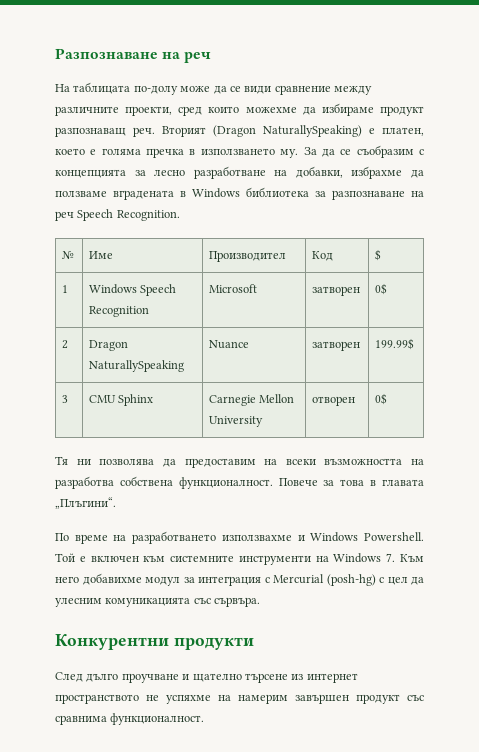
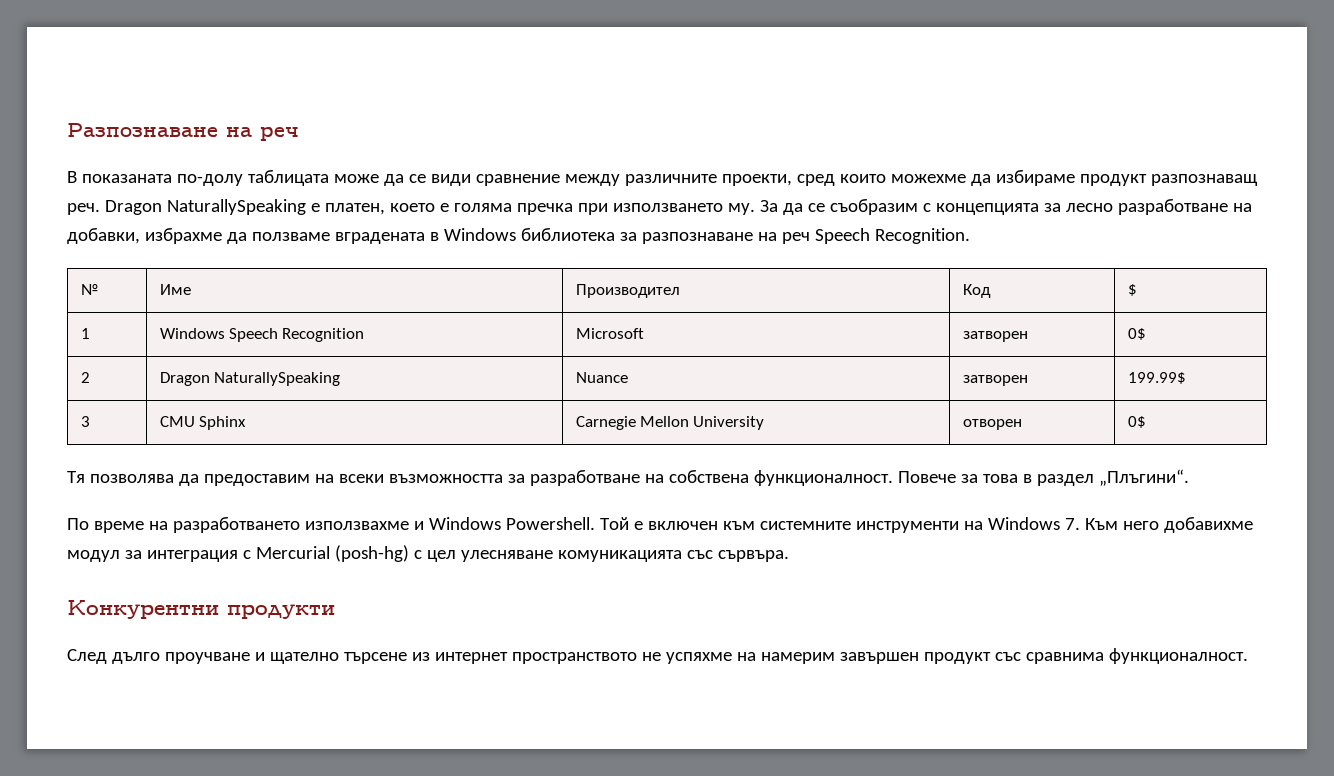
- На таблицата по-долу може да се види сравнение между различните проекти, сред които можехме да избираме продукт разпознаващ реч.
+ В показаната по-долу таблицата може да се види сравнение между различните проекти, сред които можехме да избираме продукт разпознаващ реч.
- Вторият (Dragon NaturallySpeaking) е платен, което е голяма пречка в използването му.
+ Dragon NaturallySpeaking е платен, което е голяма пречка при използването му.
- Тя ни позволява да предоставим на всеки възможността на разработва собствена функционалност.
+ Тя позволява да предоставим на всеки възможността за разработване на собствена функционалност.
- Повече за това в главата „Плъгини“.
+ Повече за това в раздел „Плъгини“.
- Той е включен към системните инструменти на Windows 7. Към него добавихме модул за интеграция с Mercurial (posh-hg) с цел да улесним комуникацията със сървъра.
+ Той е включен към системните инструменти на Windows 7. Към него добавихме модул за интеграция с Mercurial (posh-hg) с цел улесняване комуникацията със сървъра.

